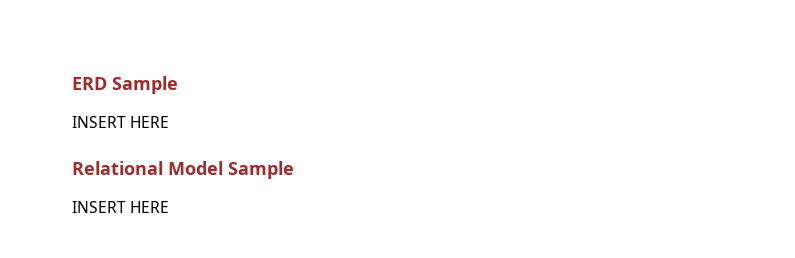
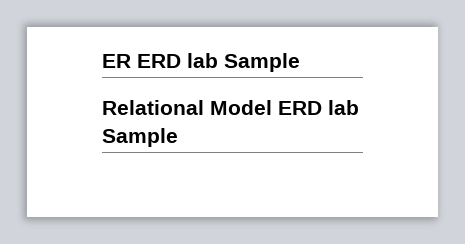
- ERD Sample
- INSERT HERE
+ ER ERD lab Sample
- Relational Model Sample
- INSERT HERE
+ Relational Model ERD lab Sample

